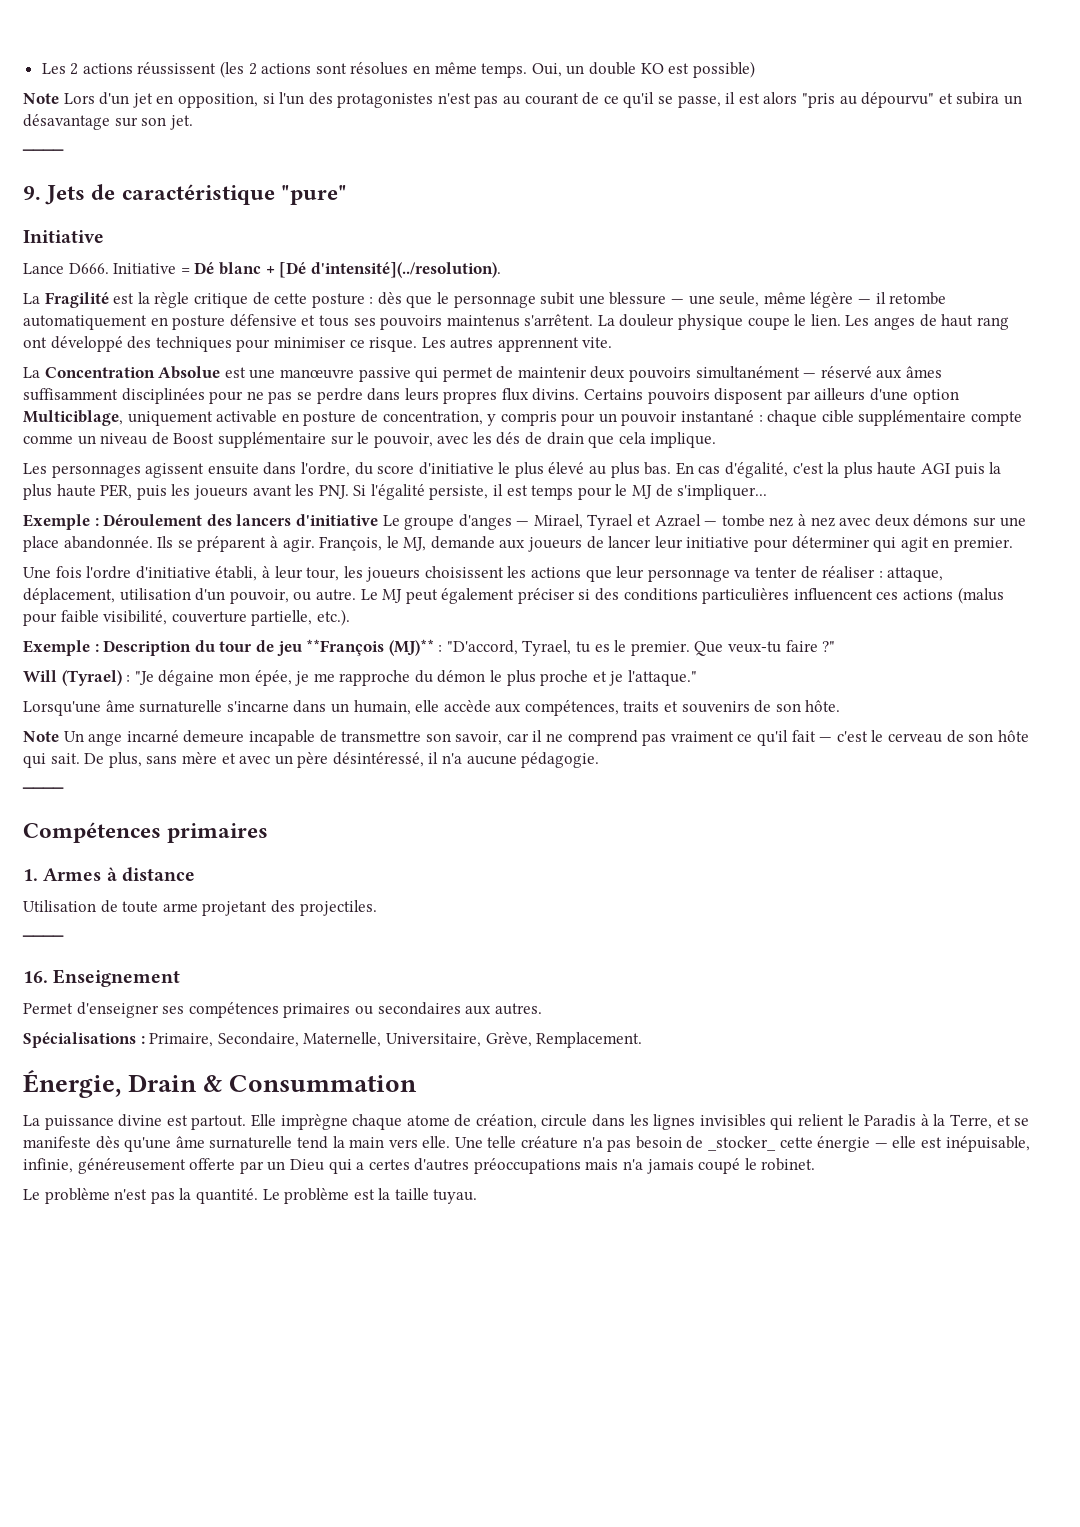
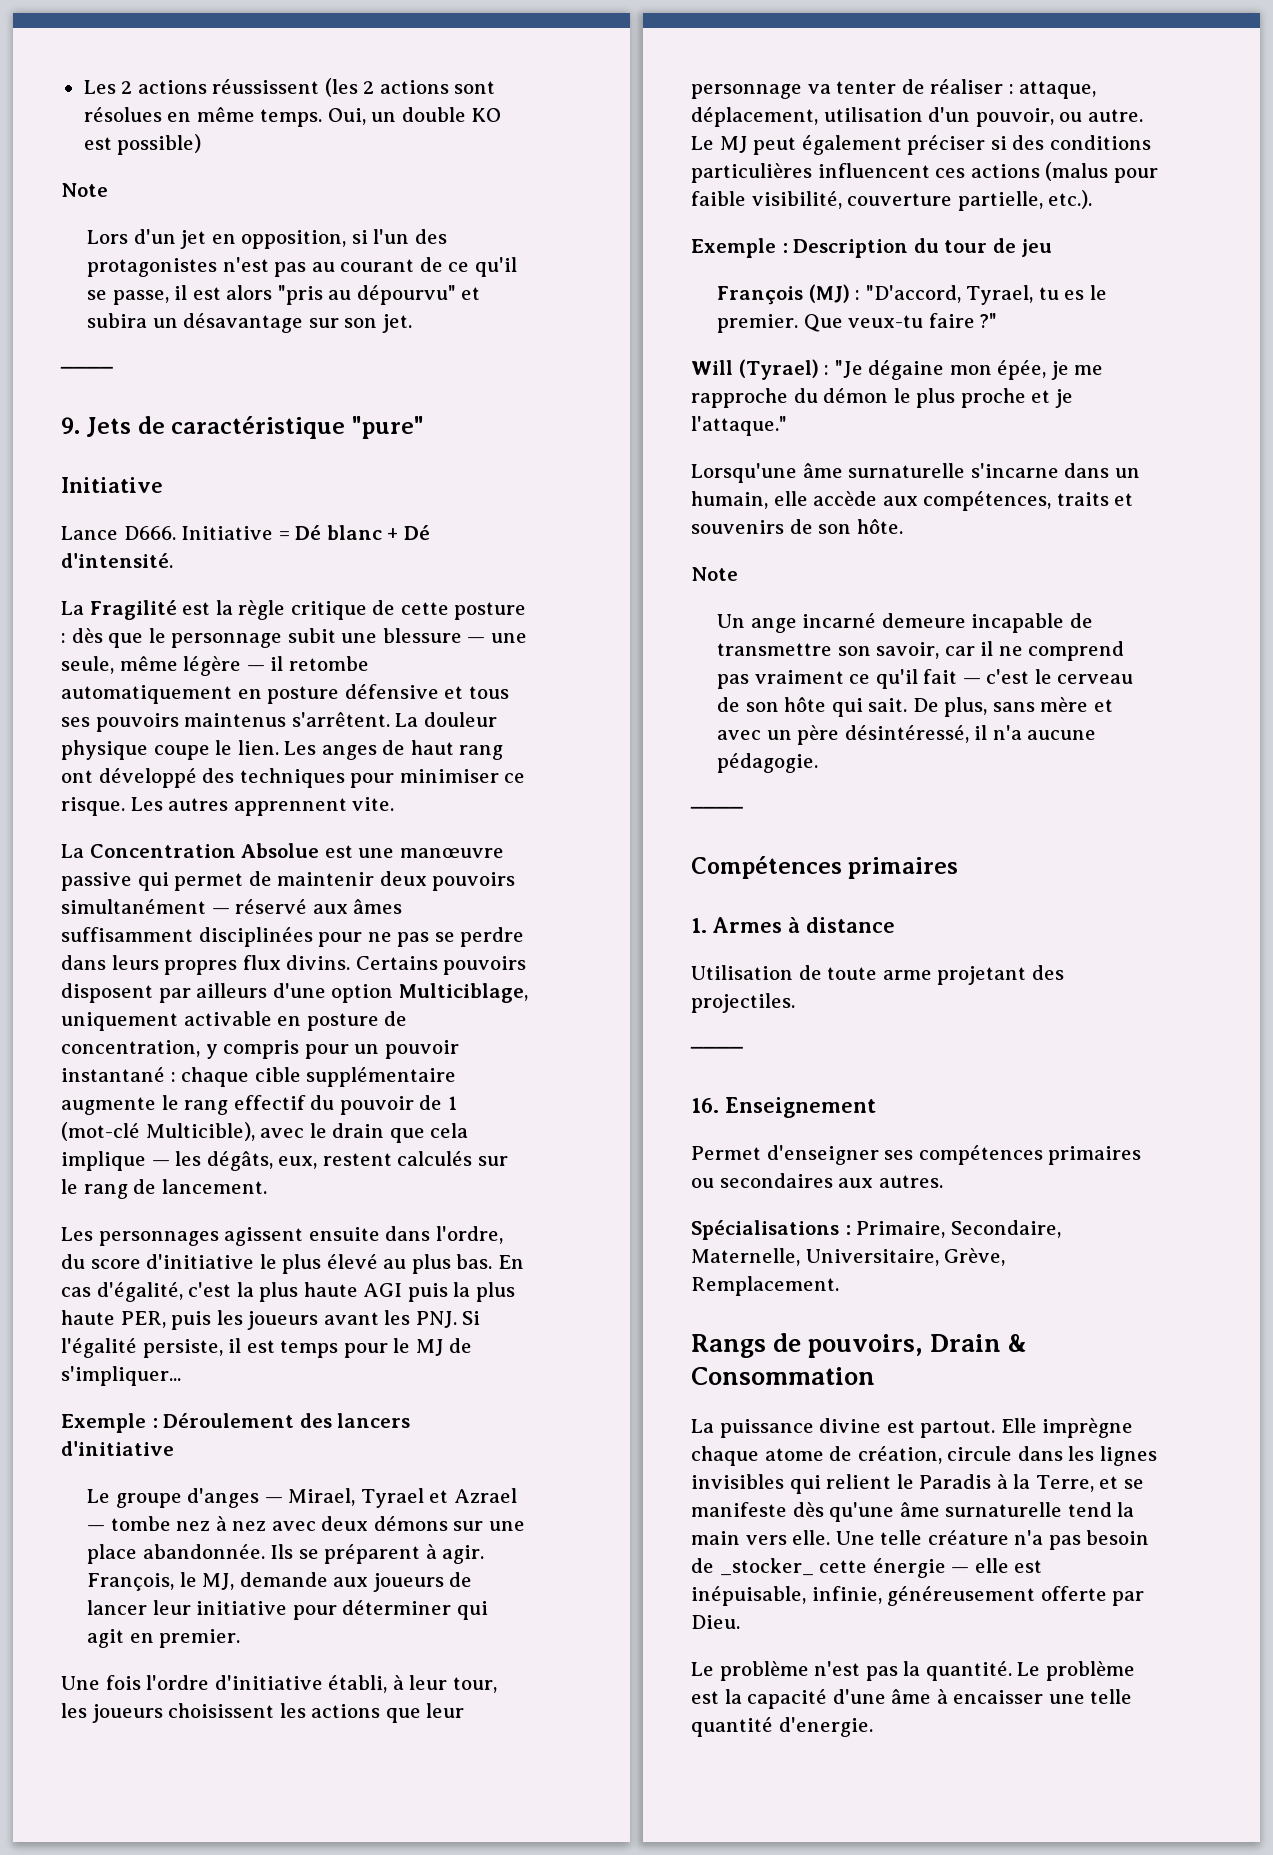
  Oui, un double KO est possible)
- Note Lors d'un jet en opposition, si l'un des protagonistes n'est pas au courant de ce qu'il se passe, il est alors "pris au dépourvu" et subira un désavantage sur son jet.
+ Note
+ Lors d'un jet en opposition, si l'un des protagonistes n'est pas au courant de ce qu'il se passe, il est alors "pris au dépourvu" et subira un désavantage sur son jet.
- Initiative = Dé blanc + [Dé d'intensité](../resolution).
+ Initiative = Dé blanc + Dé d'intensité.
- Certains pouvoirs disposent par ailleurs d'une option Multiciblage, uniquement activable en posture de concentration, y compris pour un pouvoir instantané : chaque cible supplémentaire compte comme un niveau de Boost supplémentaire sur le pouvoir, avec les dés de drain que cela implique.
+ Certains pouvoirs disposent par ailleurs d'une option Multiciblage, uniquement activable en posture de concentration, y compris pour un pouvoir instantané : chaque cible supplémentaire augmente le rang effectif du pouvoir de 1 (mot-clé Multicible), avec le drain que cela implique — les dégâts, eux, restent calculés sur le rang de lancement.
- Exemple : Déroulement des lancers d'initiative Le groupe d'anges — Mirael, Tyrael et Azrael — tombe nez à nez avec deux démons sur une place abandonnée.
+ Exemple : Déroulement des lancers d'initiative
+ Le groupe d'anges — Mirael, Tyrael et Azrael — tombe nez à nez avec deux démons sur une place abandonnée.
- Exemple : Description du tour de jeu **François (MJ)** : "D'accord, Tyrael, tu es le premier.
+ Exemple : Description du tour de jeu
+ François (MJ) : "D'accord, Tyrael, tu es le premier.
  Lorsqu'une âme surnaturelle s'incarne dans un humain, elle accède aux compétences, traits et souvenirs de son hôte.
- Note Un ange incarné demeure incapable de transmettre son savoir, car il ne comprend pas vraiment ce qu'il fait — c'est le cerveau de son hôte qui sait.
+ Note
+ Un ange incarné demeure incapable de transmettre son savoir, car il ne comprend pas vraiment ce qu'il fait — c'est le cerveau de son hôte qui sait.
- Énergie, Drain & Consummation
+ Rangs de pouvoirs, Drain & Consommation
- Une telle créature n'a pas besoin de _stocker_ cette énergie — elle est inépuisable, infinie, généreusement offerte par un Dieu qui a certes d'autres préoccupations mais n'a jamais coupé le robinet.
+ Une telle créature n'a pas besoin de _stocker_ cette énergie — elle est inépuisable, infinie, généreusement offerte par Dieu.
- Le problème est la taille tuyau.
+ Le problème est la capacité d'une âme à encaisser une telle quantité d'energie.

